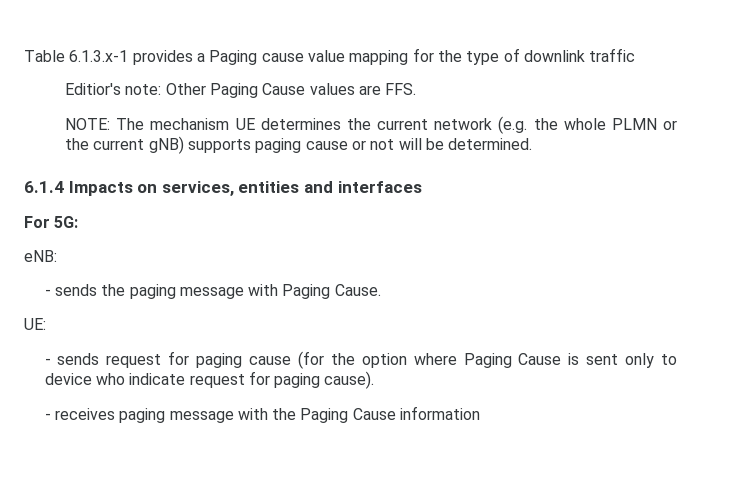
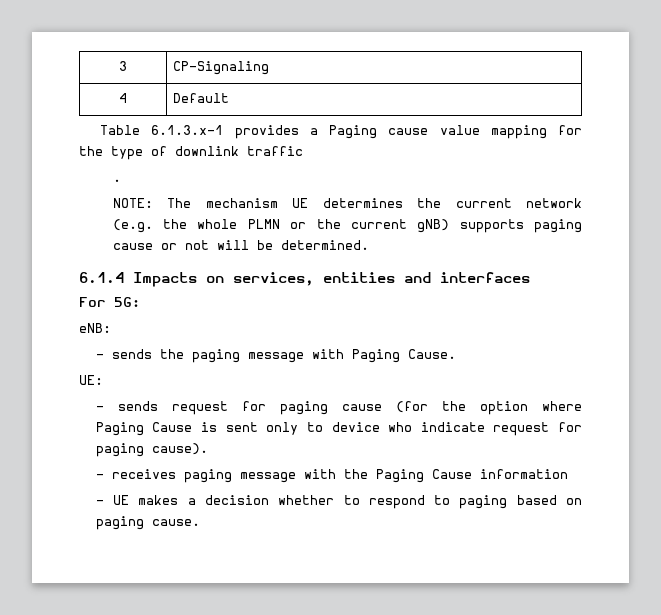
+ 3 | CP-Signaling
+ 4 | Default
- Editior's note: Other Paging Cause values are FFS.
+ .
+ - UE makes a decision whether to respond to paging based on paging cause.

